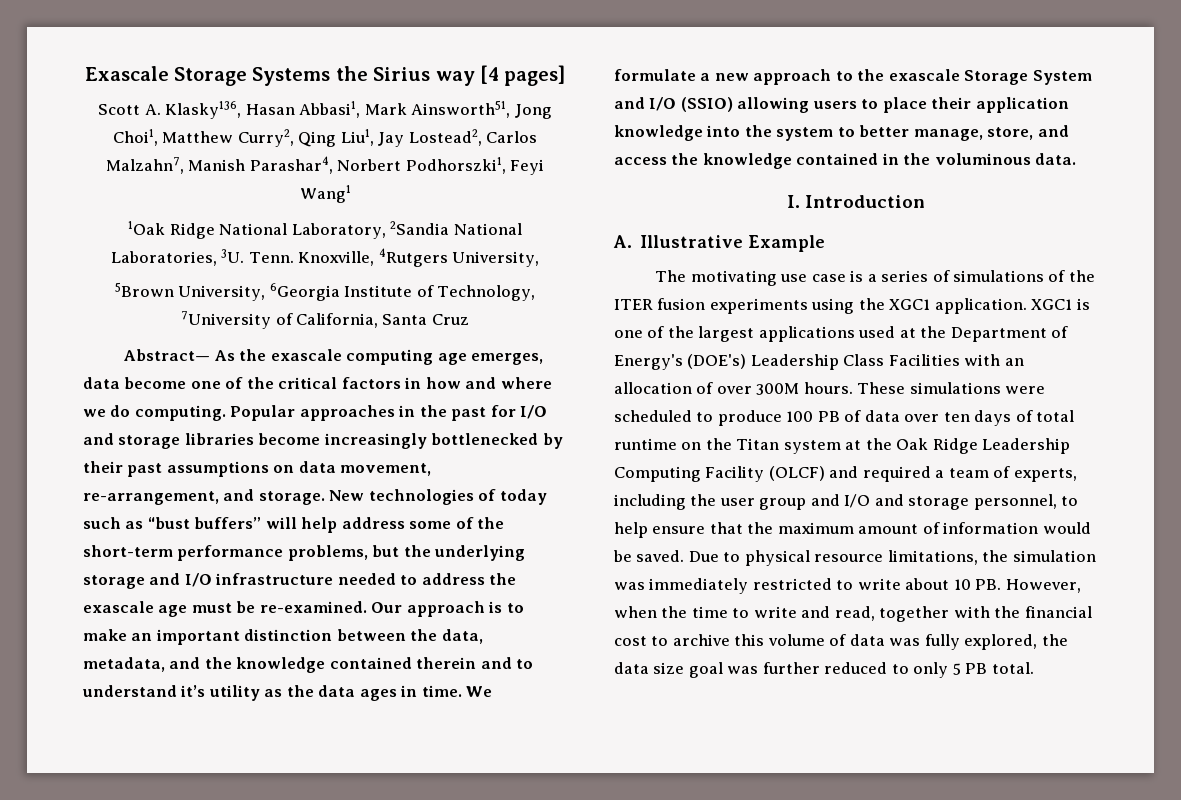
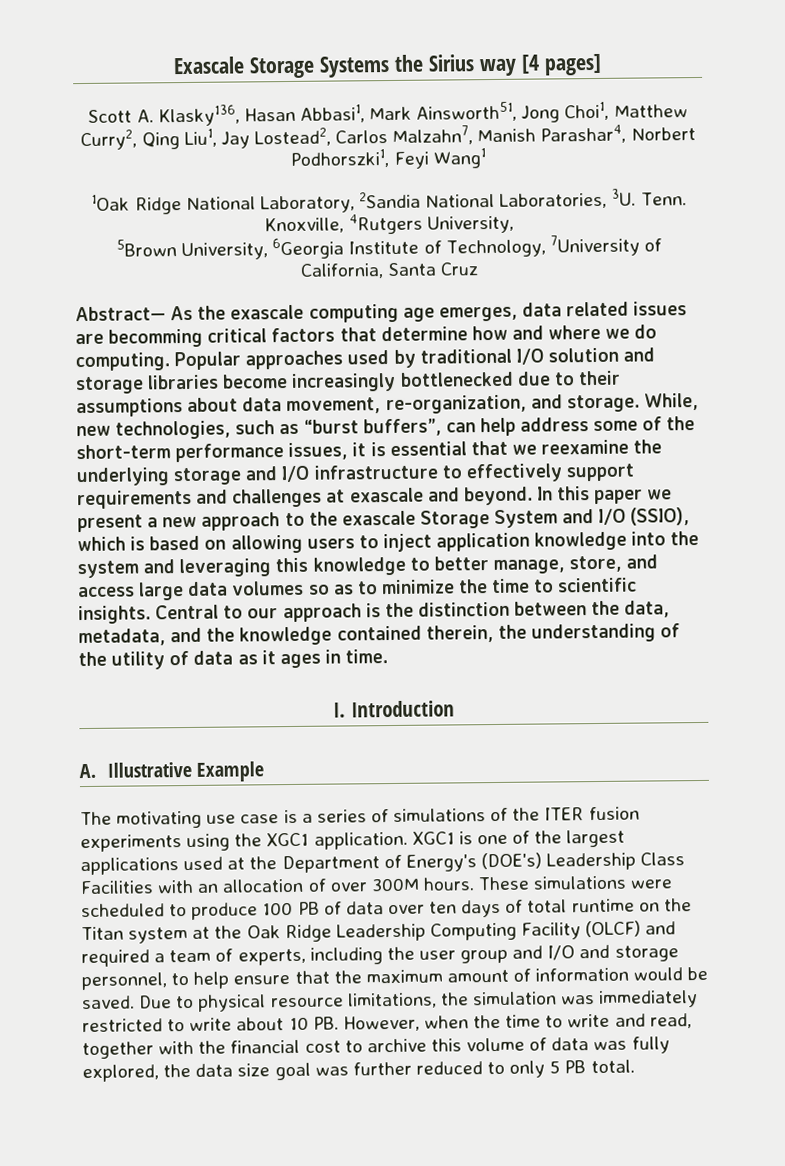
- Abstract— As the exascale computing age emerges, data become one of the critical factors in how and where we do computing.
+ Abstract— As the exascale computing age emerges, data related issues are becomming critical factors that determine how and where we do computing.
- Popular approaches in the past for I/O and storage libraries become increasingly bottlenecked by their past assumptions on data movement, re-arrangement, and storage.
+ Popular approaches used by traditional I/O solution and storage libraries become increasingly bottlenecked due to their assumptions about data movement, re-organization, and storage.
- New technologies of today such as “bust buffers” will help address some of the short-term performance problems, but the underlying storage and I/O infrastructure needed to address the exascale age must be re-examined. Our approach is to make an important distinction between the data, metadata, and the knowledge contained therein and to understand it’s utility as the data ages in time. We formulate a new approach to the exascale Storage System and I/O (SSIO) allowing users to place their application knowledge into the system to better manage, store, and access the knowledge contained in the voluminous data.
+ While, new technologies, such as “burst buffers”, can help address some of the short-term performance issues, it is essential that we reexamine the underlying storage and I/O infrastructure to effectively support requirements and challenges at exascale and beyond. In this paper we present a new approach to the exascale Storage System and I/O (SSIO), which is based on allowing users to inject application knowledge into the system and leveraging this knowledge to better manage, store, and access large data volumes so as to minimize the time to scientific insights. Central to our approach is the distinction between the data, metadata, and the knowledge contained therein, the understanding of the utility of data as it ages in time.

